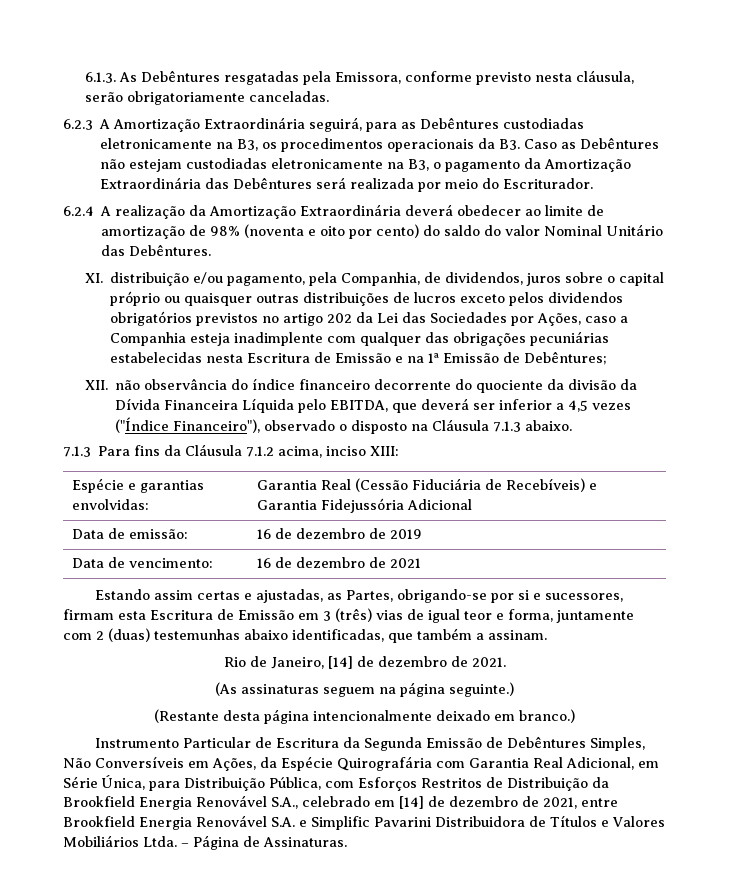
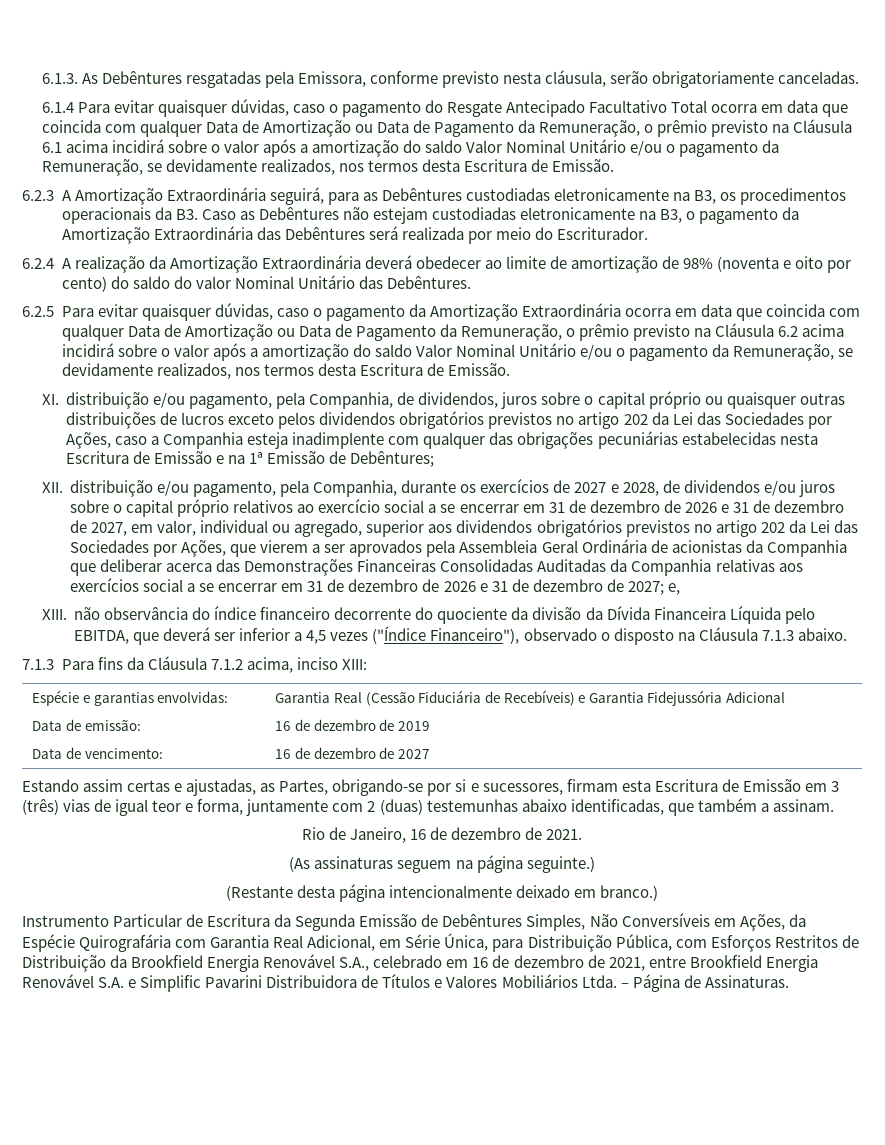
+ 6.1.4 Para evitar quaisquer dúvidas, caso o pagamento do Resgate Antecipado Facultativo Total ocorra em data que coincida com qualquer Data de Amortização ou Data de Pagamento da Remuneração, o prêmio previsto na Cláusula 6.1 acima incidirá sobre o valor após a amortização do saldo Valor Nominal Unitário e/ou o pagamento da Remuneração, se devidamente realizados, nos termos desta Escritura de Emissão.
+ 6.2.5 Para evitar quaisquer dúvidas, caso o pagamento da Amortização Extraordinária ocorra em data que coincida com qualquer Data de Amortização ou Data de Pagamento da Remuneração, o prêmio previsto na Cláusula 6.2 acima incidirá sobre o valor após a amortização do saldo Valor Nominal Unitário e/ou o pagamento da Remuneração, se devidamente realizados, nos termos desta Escritura de Emissão.
- XII. não observância do índice financeiro decorrente do quociente da divisão da Dívida Financeira Líquida pelo EBITDA, que deverá ser inferior a 4,5 vezes ("Índice Financeiro"), observado o disposto na Cláusula 7.1.3 abaixo.
+ XII. distribuição e/ou pagamento, pela Companhia, durante os exercícios de 2027 e 2028, de dividendos e/ou juros sobre o capital próprio relativos ao exercício social a se encerrar em 31 de dezembro de 2026 e 31 de dezembro de 2027, em valor, individual ou agregado, superior aos dividendos obrigatórios previstos no artigo 202 da Lei das Sociedades por Ações, que vierem a ser aprovados pela Assembleia Geral Ordinária de acionistas da Companhia que deliberar acerca das Demonstrações Financeiras Consolidadas Auditadas da Companhia relativas aos exercícios social a se encerrar em 31 de dezembro de 2026 e 31 de dezembro de 2027; e,
+ XIII. não observância do índice financeiro decorrente do quociente da divisão da Dívida Financeira Líquida pelo EBITDA, que deverá ser inferior a 4,5 vezes ("Índice Financeiro"), observado o disposto na Cláusula 7.1.3 abaixo.
- Data de vencimento: | 16 de dezembro de 2021
+ Data de vencimento: | 16 de dezembro de 2027
- Rio de Janeiro, [14] de dezembro de 2021.
+ Rio de Janeiro, 16 de dezembro de 2021.
- Instrumento Particular de Escritura da Segunda Emissão de Debêntures Simples, Não Conversíveis em Ações, da Espécie Quirografária com Garantia Real Adicional, em Série Única, para Distribuição Pública, com Esforços Restritos de Distribuição da Brookfield Energia Renovável S.A., celebrado em [14] de dezembro de 2021, entre Brookfield Energia Renovável S.A. e Simplific Pavarini Distribuidora de Títulos e Valores Mobiliários Ltda.
+ Instrumento Particular de Escritura da Segunda Emissão de Debêntures Simples, Não Conversíveis em Ações, da Espécie Quirografária com Garantia Real Adicional, em Série Única, para Distribuição Pública, com Esforços Restritos de Distribuição da Brookfield Energia Renovável S.A., celebrado em 16 de dezembro de 2021, entre Brookfield Energia Renovável S.A. e Simplific Pavarini Distribuidora de Títulos e Valores Mobiliários Ltda.

